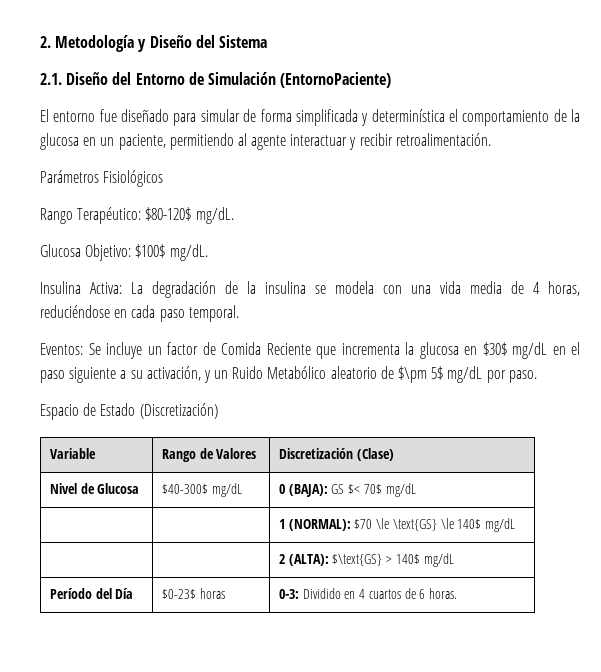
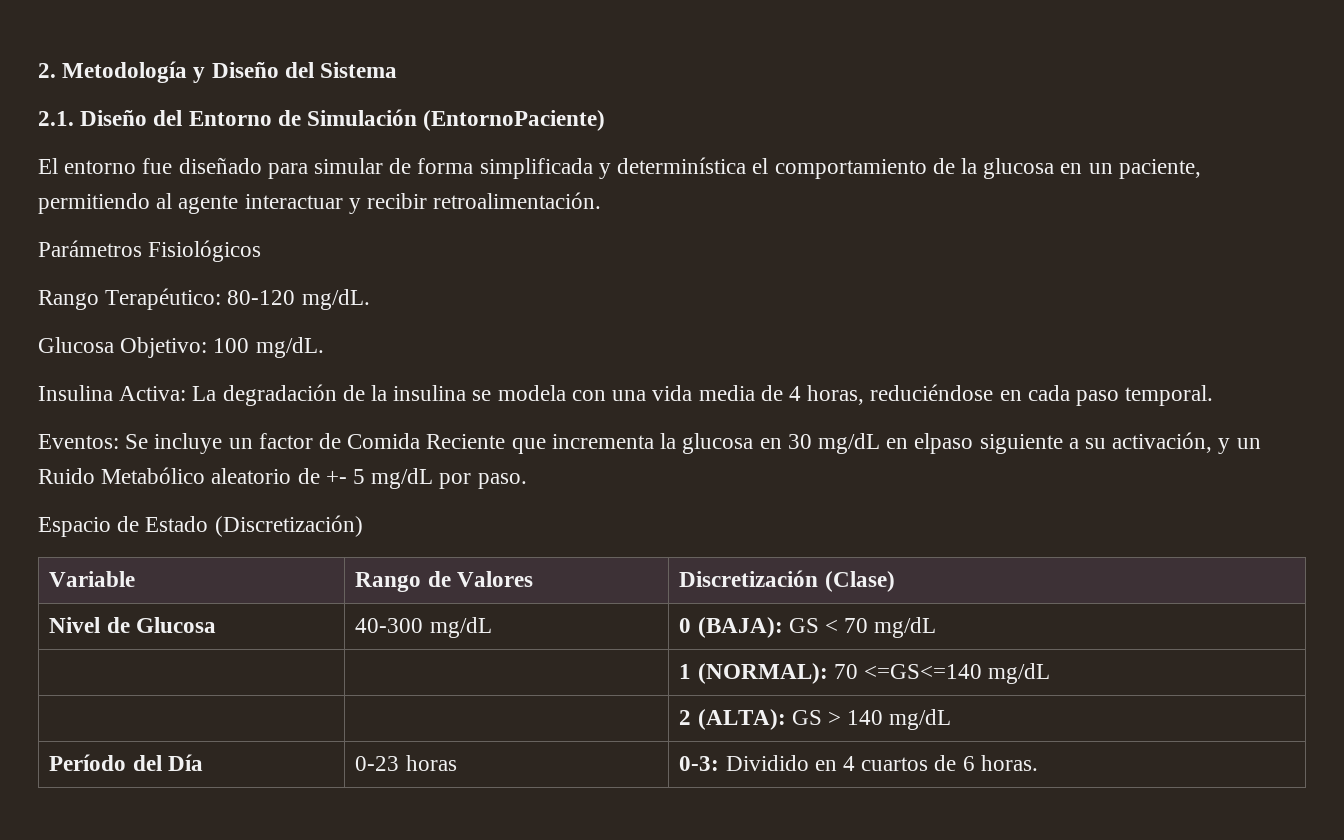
- Rango Terapéutico: $80-120$ mg/dL.
+ Rango Terapéutico: 80-120 mg/dL.
- Glucosa Objetivo: $100$ mg/dL.
+ Glucosa Objetivo: 100 mg/dL.
- Eventos: Se incluye un factor de Comida Reciente que incrementa la glucosa en $30$ mg/dL en el paso siguiente a su activación, y un Ruido Metabólico aleatorio de $\pm 5$ mg/dL por paso.
+ Eventos: Se incluye un factor de Comida Reciente que incrementa la glucosa en 30 mg/dL en elpaso siguiente a su activación, y un Ruido Metabólico aleatorio de +- 5 mg/dL por paso.
- Nivel de Glucosa | $40-300$ mg/dL | 0 (BAJA): GS $< 70$ mg/dL
+ Nivel de Glucosa | 40-300 mg/dL | 0 (BAJA): GS < 70 mg/dL
- | | 1 (NORMAL): $70 \le \text{GS} \le 140$ mg/dL
+ | | 1 (NORMAL): 70 <=GS<=140 mg/dL
- | | 2 (ALTA): $\text{GS} > 140$ mg/dL
+ | | 2 (ALTA): GS > 140 mg/dL
- Período del Día | $0-23$ horas | 0-3: Dividido en 4 cuartos de 6 horas.
+ Período del Día | 0-23 horas | 0-3: Dividido en 4 cuartos de 6 horas.

